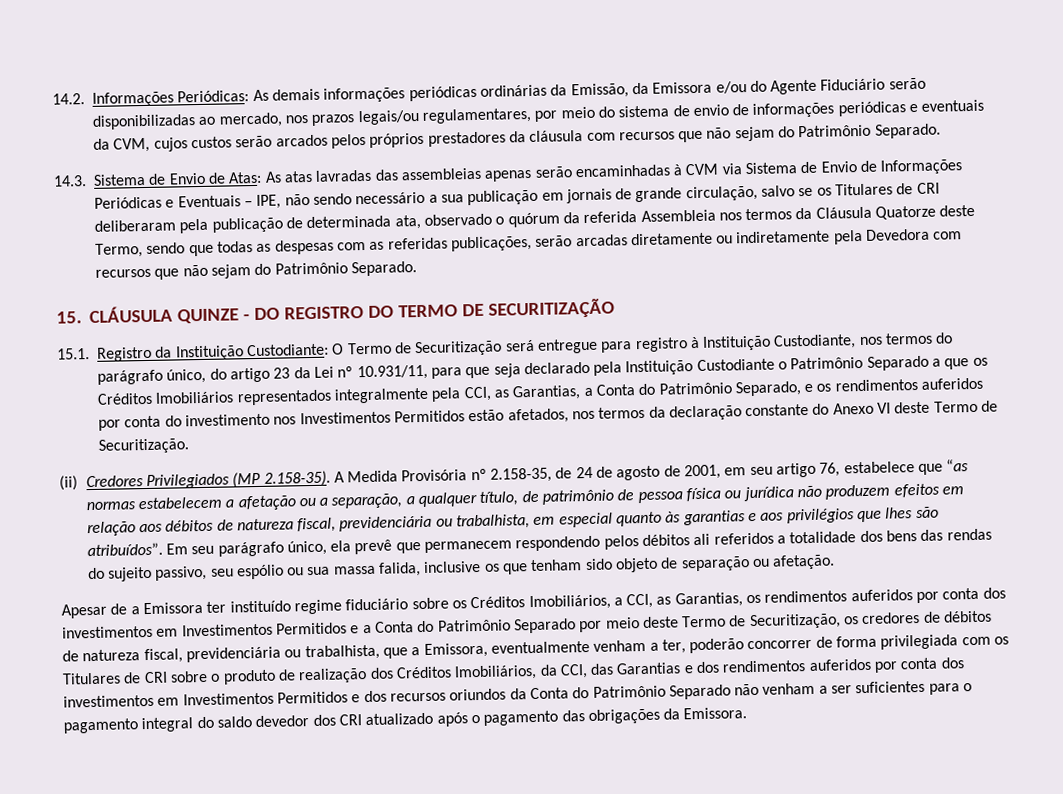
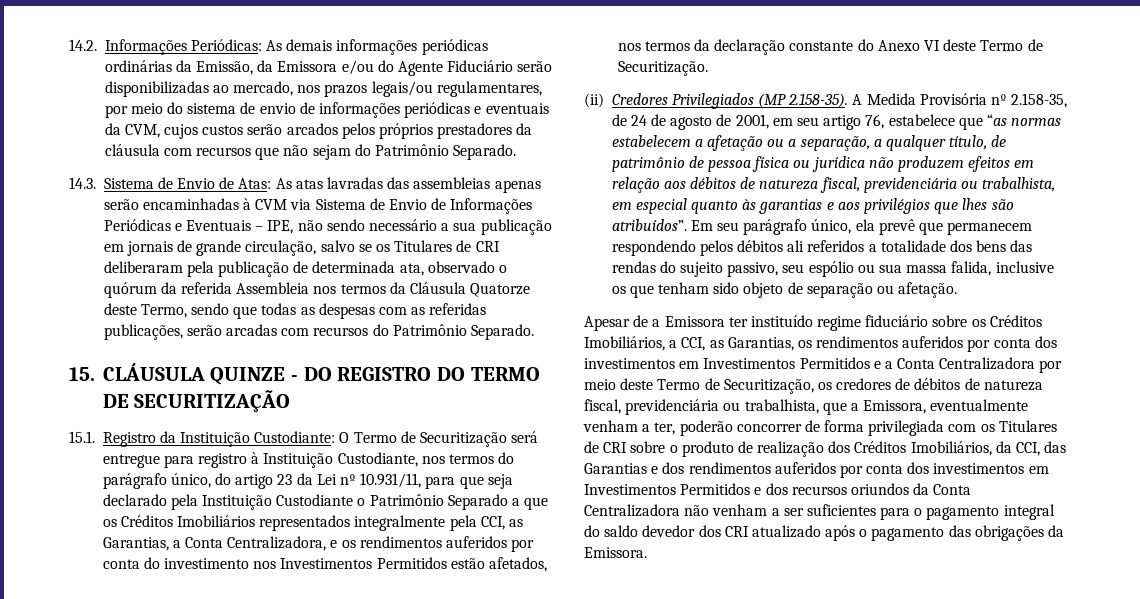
- As atas lavradas das assembleias apenas serão encaminhadas à CVM via Sistema de Envio de Informações Periódicas e Eventuais – IPE, não sendo necessário a sua publicação em jornais de grande circulação, salvo se os Titulares de CRI deliberaram pela publicação de determinada ata, observado o quórum da referida Assembleia nos termos da Cláusula Quatorze deste Termo, sendo que todas as despesas com as referidas publicações, serão arcadas diretamente ou indiretamente pela Devedora com recursos que não sejam do Patrimônio Separado.
+ As atas lavradas das assembleias apenas serão encaminhadas à CVM via Sistema de Envio de Informações Periódicas e Eventuais – IPE, não sendo necessário a sua publicação em jornais de grande circulação, salvo se os Titulares de CRI deliberaram pela publicação de determinada ata, observado o quórum da referida Assembleia nos termos da Cláusula Quatorze deste Termo, sendo que todas as despesas com as referidas publicações, serão arcadas com recursos do Patrimônio Separado.
- O Termo de Securitização será entregue para registro à Instituição Custodiante, nos termos do parágrafo único, do artigo 23 da Lei nº 10.931/11, para que seja declarado pela Instituição Custodiante o Patrimônio Separado a que os Créditos Imobiliários representados integralmente pela CCI, as Garantias, a Conta do Patrimônio Separado, e os rendimentos auferidos por conta do investimento nos Investimentos Permitidos estão afetados, nos termos da declaração constante do Anexo VI deste Termo de Securitização.
+ O Termo de Securitização será entregue para registro à Instituição Custodiante, nos termos do parágrafo único, do artigo 23 da Lei nº 10.931/11, para que seja declarado pela Instituição Custodiante o Patrimônio Separado a que os Créditos Imobiliários representados integralmente pela CCI, as Garantias, a Conta Centralizadora, e os rendimentos auferidos por conta do investimento nos Investimentos Permitidos estão afetados, nos termos da declaração constante do Anexo VI deste Termo de Securitização.
- Apesar de a Emissora ter instituído regime fiduciário sobre os Créditos Imobiliários, a CCI, as Garantias, os rendimentos auferidos por conta dos investimentos em Investimentos Permitidos e a Conta do Patrimônio Separado por meio deste Termo de Securitização, os credores de débitos de natureza fiscal, previdenciária ou trabalhista, que a Emissora, eventualmente venham a ter, poderão concorrer de forma privilegiada com os Titulares de CRI sobre o produto de realização dos Créditos Imobiliários, da CCI, das Garantias e dos rendimentos auferidos por conta dos investimentos em Investimentos Permitidos e dos recursos oriundos da Conta do Patrimônio Separado não venham a ser suficientes para o pagamento integral do saldo devedor dos CRI atualizado após o pagamento das obrigações da Emissora.
+ Apesar de a Emissora ter instituído regime fiduciário sobre os Créditos Imobiliários, a CCI, as Garantias, os rendimentos auferidos por conta dos investimentos em Investimentos Permitidos e a Conta Centralizadora por meio deste Termo de Securitização, os credores de débitos de natureza fiscal, previdenciária ou trabalhista, que a Emissora, eventualmente venham a ter, poderão concorrer de forma privilegiada com os Titulares de CRI sobre o produto de realização dos Créditos Imobiliários, da CCI, das Garantias e dos rendimentos auferidos por conta dos investimentos em Investimentos Permitidos e dos recursos oriundos da Conta Centralizadora não venham a ser suficientes para o pagamento integral do saldo devedor dos CRI atualizado após o pagamento das obrigações da Emissora.

